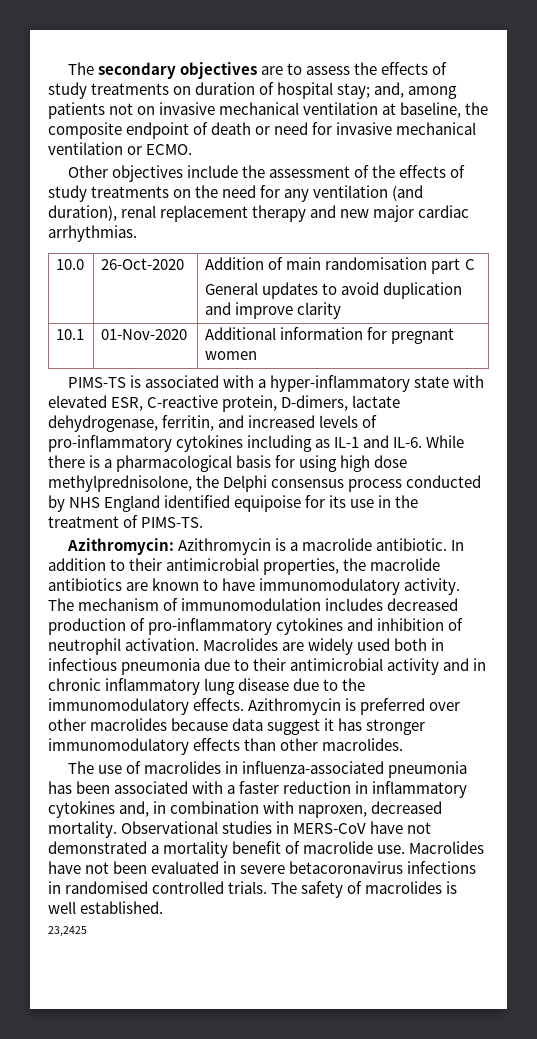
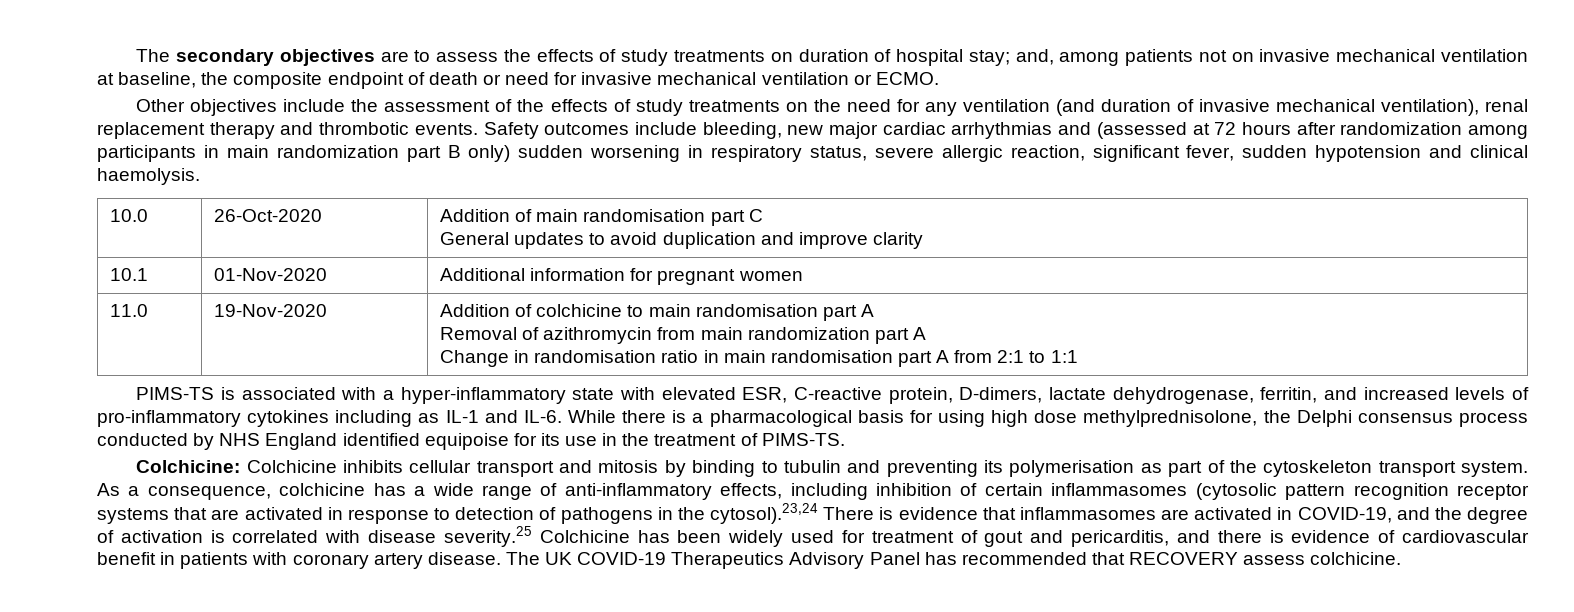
- Other objectives include the assessment of the effects of study treatments on the need for any ventilation (and duration), renal replacement therapy and new major cardiac arrhythmias.
+ Other objectives include the assessment of the effects of study treatments on the need for any ventilation (and duration of invasive mechanical ventilation), renal replacement therapy and thrombotic events. Safety outcomes include bleeding, new major cardiac arrhythmias and (assessed at 72 hours after randomization among participants in main randomization part B only) sudden worsening in respiratory status, severe allergic reaction, significant fever, sudden hypotension and clinical haemolysis.
+ 11.0 | 19-Nov-2020 | Addition of colchicine to main randomisation part A
+ Removal of azithromycin from main randomization part A
+ Change in randomisation ratio in main randomisation part A from 2:1 to 1:1
- Azithromycin: Azithromycin is a macrolide antibiotic. In addition to their antimicrobial properties, the macrolide antibiotics are known to have immunomodulatory activity. The mechanism of immunomodulation includes decreased production of pro-inflammatory cytokines and inhibition of neutrophil activation. Macrolides are widely used both in infectious pneumonia due to their antimicrobial activity and in chronic inflammatory lung disease due to the immunomodulatory effects. Azithromycin is preferred over other macrolides because data suggest it has stronger immunomodulatory effects than other macrolides.
- The use of macrolides in influenza-associated pneumonia has been associated with a faster reduction in inflammatory cytokines and, in combination with naproxen, decreased mortality. Observational studies in MERS-CoV have not demonstrated a mortality benefit of macrolide use. Macrolides have not been evaluated in severe betacoronavirus infections in randomised controlled trials. The safety of macrolides is well established.
- 23,2425
+ Colchicine: Colchicine inhibits cellular transport and mitosis by binding to tubulin and preventing its polymerisation as part of the cytoskeleton transport system. As a consequence, colchicine has a wide range of anti-inflammatory effects, including inhibition of certain inflammasomes (cytosolic pattern recognition receptor systems that are activated in response to detection of pathogens in the cytosol).23,24 There is evidence that inflammasomes are activated in COVID-19, and the degree of activation is correlated with disease severity.25 Colchicine has been widely used for treatment of gout and pericarditis, and there is evidence of cardiovascular benefit in patients with coronary artery disease. The UK COVID-19 Therapeutics Advisory Panel has recommended that RECOVERY assess colchicine.

